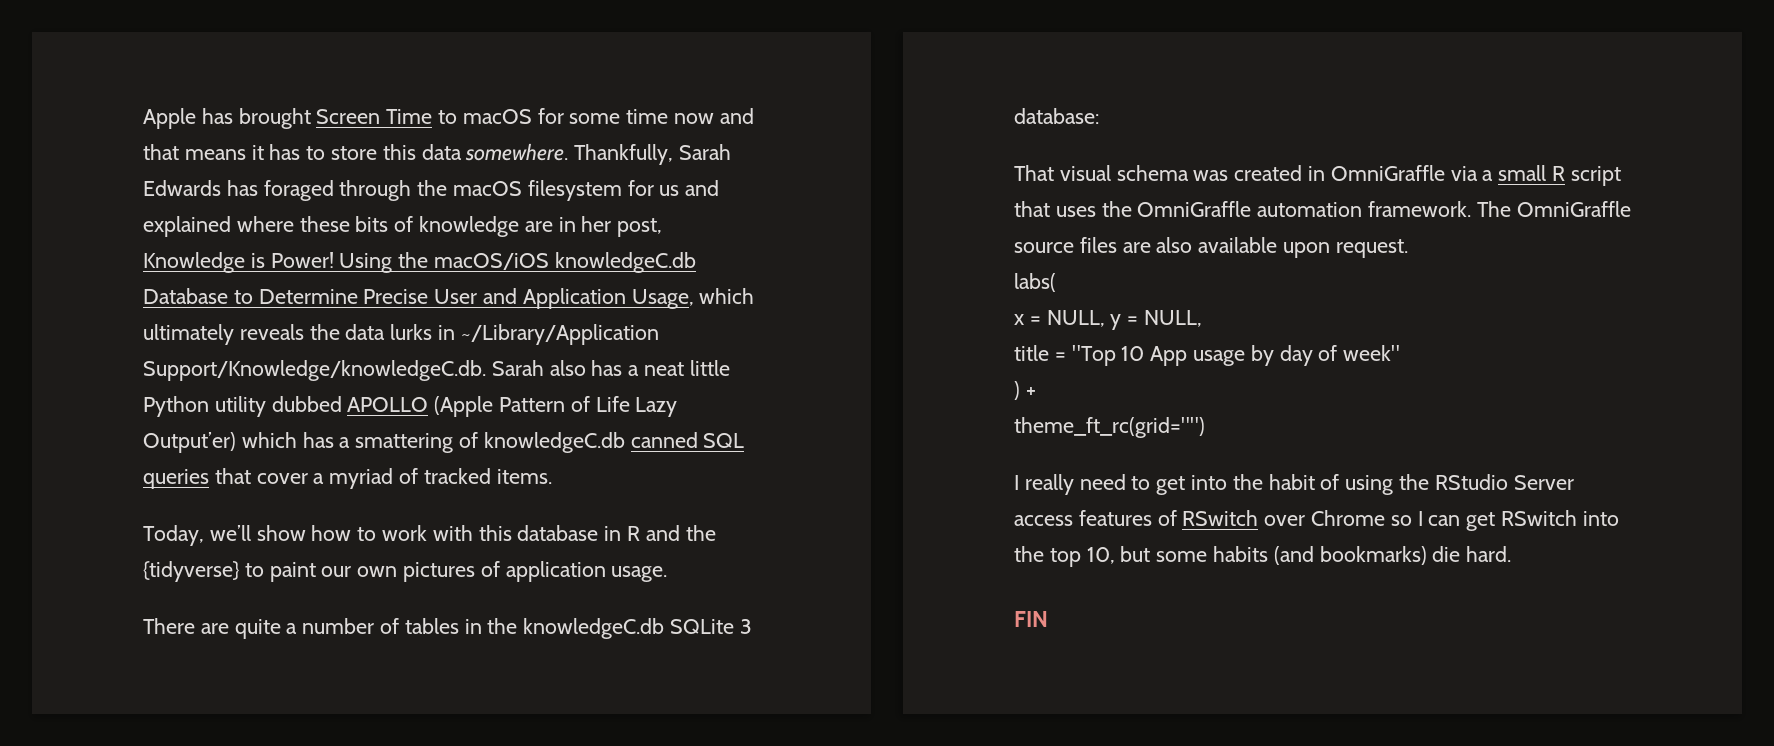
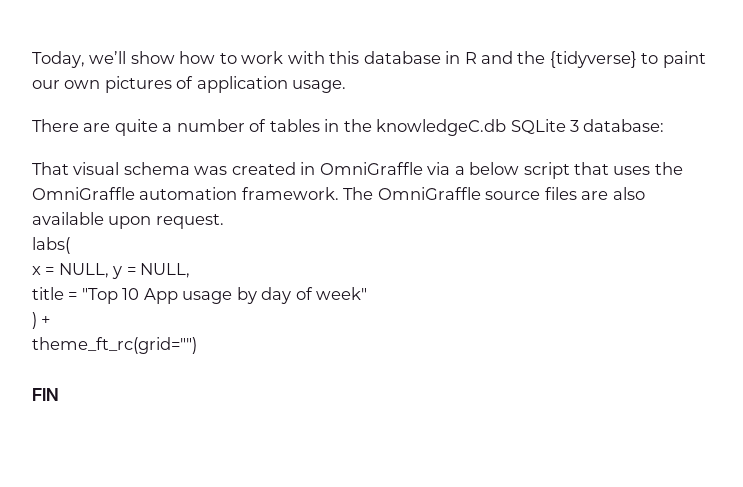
- Apple has brought Screen Time to macOS for some time now and that means it has to store this data somewhere. Thankfully, Sarah Edwards has foraged through the macOS filesystem for us and explained where these bits of knowledge are in her post, Knowledge is Power! Using the macOS/iOS knowledgeC.db Database to Determine Precise User and Application Usage, which ultimately reveals the data lurks in ~/Library/Application Support/Knowledge/knowledgeC.db. Sarah also has a neat little Python utility dubbed APOLLO (Apple Pattern of Life Lazy Output’er) which has a smattering of knowledgeC.db canned SQL queries that cover a myriad of tracked items.
- That visual schema was created in OmniGraffle via a small R script that uses the OmniGraffle automation framework.
+ That visual schema was created in OmniGraffle via a below script that uses the OmniGraffle automation framework.
- I really need to get into the habit of using the RStudio Server access features of RSwitch over Chrome so I can get RSwitch into the top 10, but some habits (and bookmarks) die hard.

